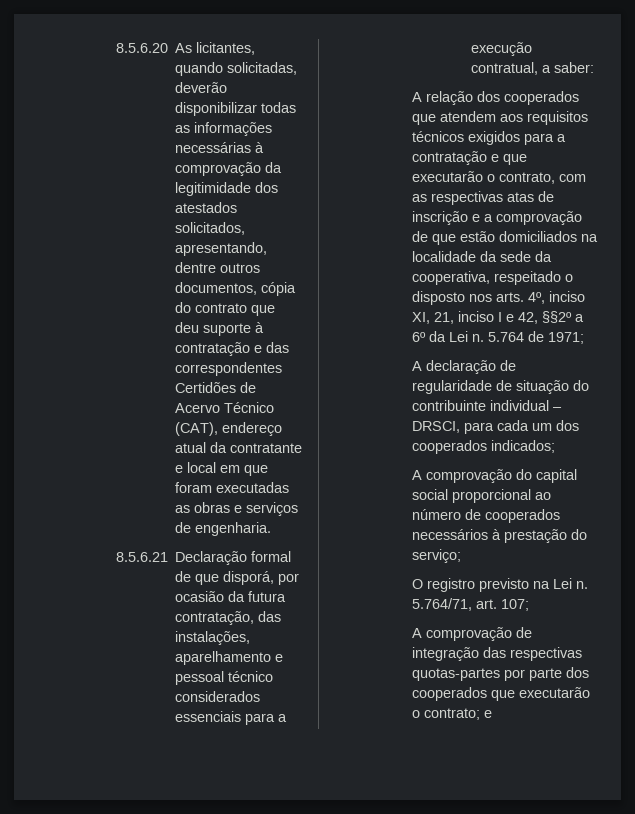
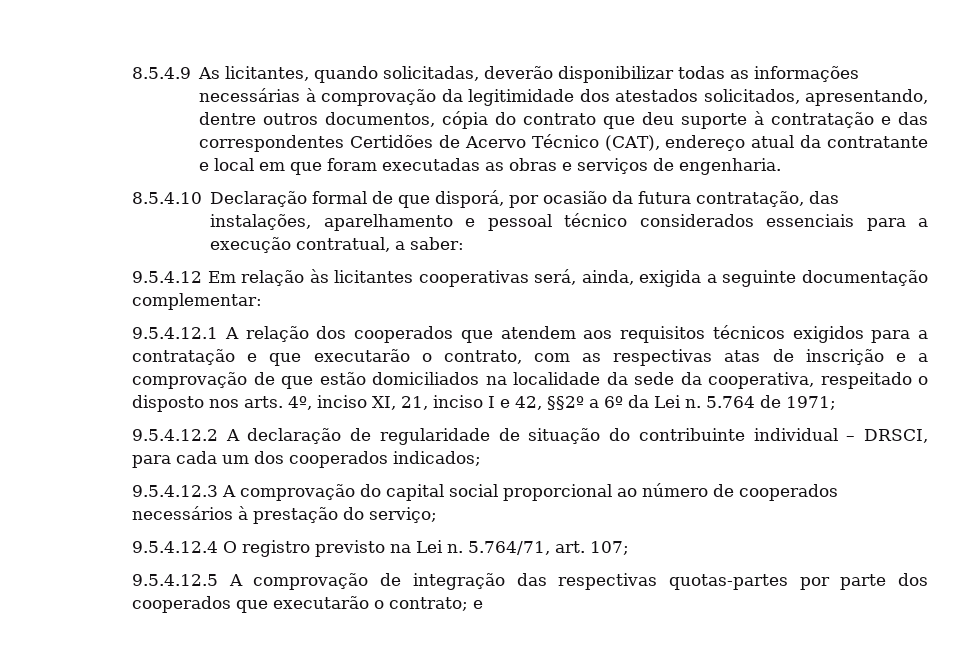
- 8.5.6.20 As licitantes, quando solicitadas, deverão disponibilizar todas as informações necessárias à comprovação da legitimidade dos atestados solicitados, apresentando, dentre outros documentos, cópia do contrato que deu suporte à contratação e das correspondentes Certidões de Acervo Técnico (CAT), endereço atual da contratante e local em que foram executadas as obras e serviços de engenharia.
+ 8.5.4.9 As licitantes, quando solicitadas, deverão disponibilizar todas as informações necessárias à comprovação da legitimidade dos atestados solicitados, apresentando, dentre outros documentos, cópia do contrato que deu suporte à contratação e das correspondentes Certidões de Acervo Técnico (CAT), endereço atual da contratante e local em que foram executadas as obras e serviços de engenharia.
- 8.5.6.21 Declaração formal de que disporá, por ocasião da futura contratação, das instalações, aparelhamento e pessoal técnico considerados essenciais para a execução contratual, a saber:
+ 8.5.4.10 Declaração formal de que disporá, por ocasião da futura contratação, das instalações, aparelhamento e pessoal técnico considerados essenciais para a execução contratual, a saber:
- A relação dos cooperados que atendem aos requisitos técnicos exigidos para a contratação e que executarão o contrato, com as respectivas atas de inscrição e a comprovação de que estão domiciliados na localidade da sede da cooperativa, respeitado o disposto nos arts. 4º, inciso XI, 21, inciso I e 42, §§2º a 6º da Lei n.
+ 9.5.4.12 Em relação às licitantes cooperativas será, ainda, exigida a seguinte documentação complementar:
+ 9.5.4.12.1 A relação dos cooperados que atendem aos requisitos técnicos exigidos para a contratação e que executarão o contrato, com as respectivas atas de inscrição e a comprovação de que estão domiciliados na localidade da sede da cooperativa, respeitado o disposto nos arts. 4º, inciso XI, 21, inciso I e 42, §§2º a 6º da Lei n.
- A declaração de regularidade de situação do contribuinte individual – DRSCI, para cada um dos cooperados indicados;
+ 9.5.4.12.2 A declaração de regularidade de situação do contribuinte individual – DRSCI, para cada um dos cooperados indicados;
- A comprovação do capital social proporcional ao número de cooperados necessários à prestação do serviço;
+ 9.5.4.12.3 A comprovação do capital social proporcional ao número de cooperados necessários à prestação do serviço;
- O registro previsto na Lei n.
+ 9.5.4.12.4 O registro previsto na Lei n.
- A comprovação de integração das respectivas quotas-partes por parte dos cooperados que executarão o contrato; e
+ 9.5.4.12.5 A comprovação de integração das respectivas quotas-partes por parte dos cooperados que executarão o contrato; e

